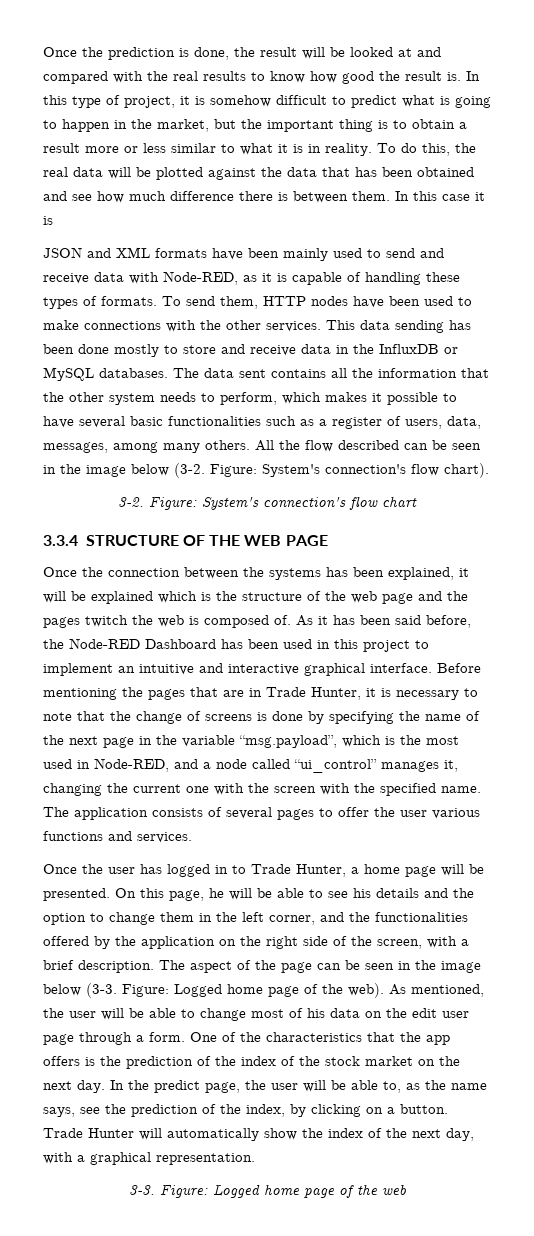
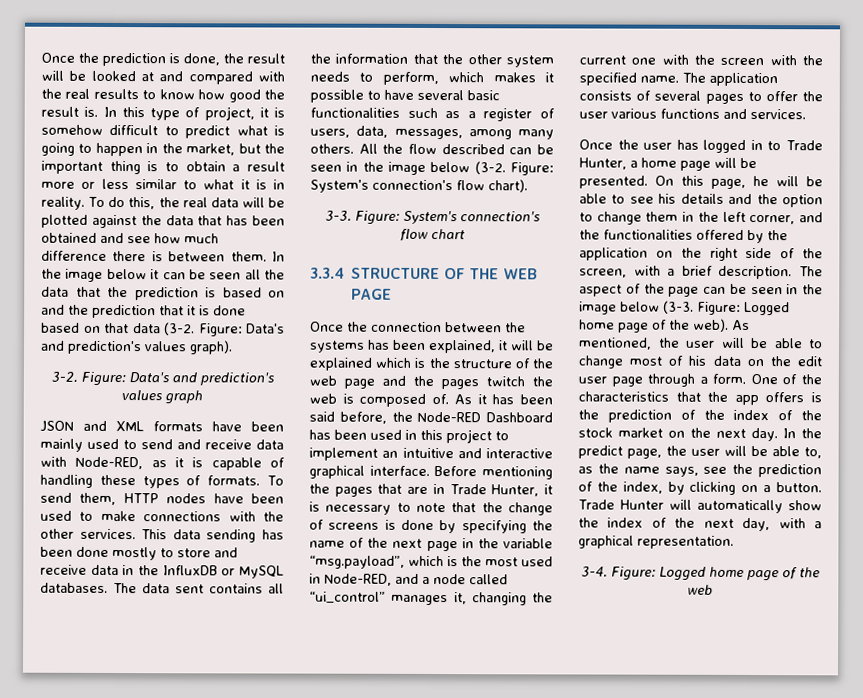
- In this case it is
+ In the image below it can be seen all the data that the prediction is based on and the prediction that it is done based on that data (3-2. Figure: Data's and prediction's values graph).
+ 3-2. Figure: Data's and prediction's values graph
- 3-2.
+ 3-3.
- 3-3.
+ 3-4.

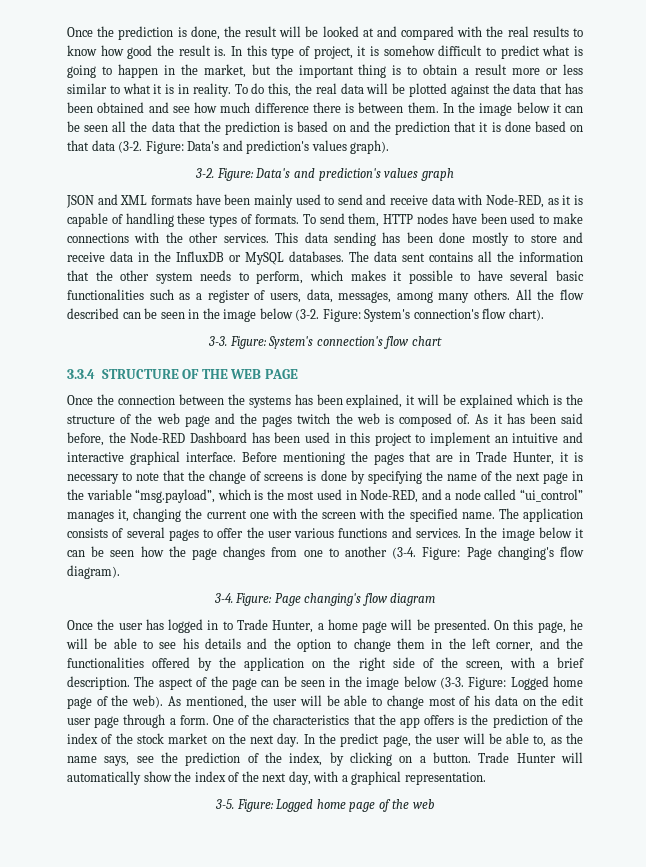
+ In the image below it can be seen how the page changes from one to another (3-4. Figure: Page changing's flow diagram).
+ 3-4. Figure: Page changing's flow diagram
- 3-4.
+ 3-5.

